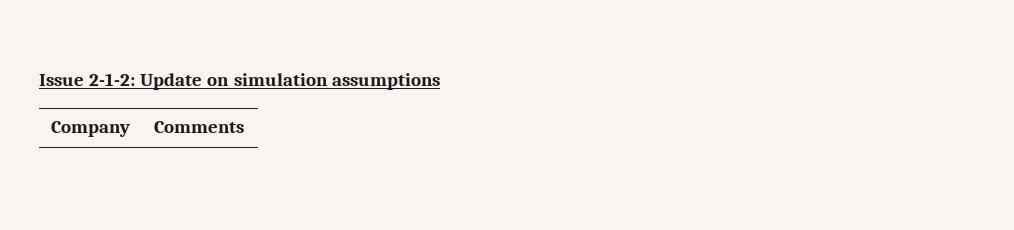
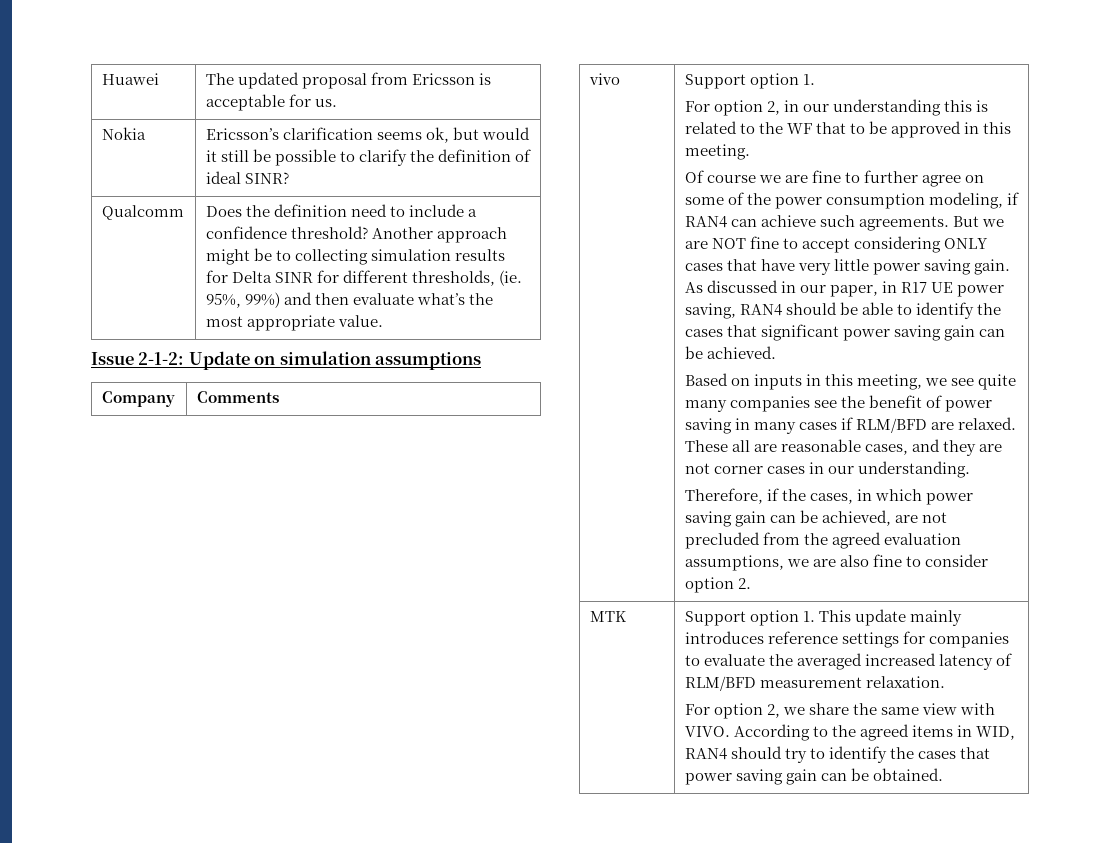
+ Huawei | The updated proposal from Ericsson is acceptable for us.
+ Nokia | Ericsson’s clarification seems ok, but would it still be possible to clarify the definition of ideal SINR?
+ Qualcomm | Does the definition need to include a confidence threshold? Another approach might be to collecting simulation results for Delta SINR for different thresholds, (ie. 95%, 99%) and then evaluate what’s the most appropriate value.
+ vivo | Support option 1.
+ For option 2, in our understanding this is related to the WF that to be approved in this meeting.
+ Of course we are fine to further agree on some of the power consumption modeling, if RAN4 can achieve such agreements. But we are NOT fine to accept considering ONLY cases that have very little power saving gain. As discussed in our paper, in R17 UE power saving, RAN4 should be able to identify the cases that significant power saving gain can be achieved.
+ Based on inputs in this meeting, we see quite many companies see the benefit of power saving in many cases if RLM/BFD are relaxed. These all are reasonable cases, and they are not corner cases in our understanding.
+ Therefore, if the cases, in which power saving gain can be achieved, are not precluded from the agreed evaluation assumptions, we are also fine to consider option 2.
+ MTK | Support option 1. This update mainly introduces reference settings for companies to evaluate the averaged increased latency of RLM/BFD measurement relaxation.
+ For option 2, we share the same view with VIVO. According to the agreed items in WID, RAN4 should try to identify the cases that power saving gain can be obtained.

